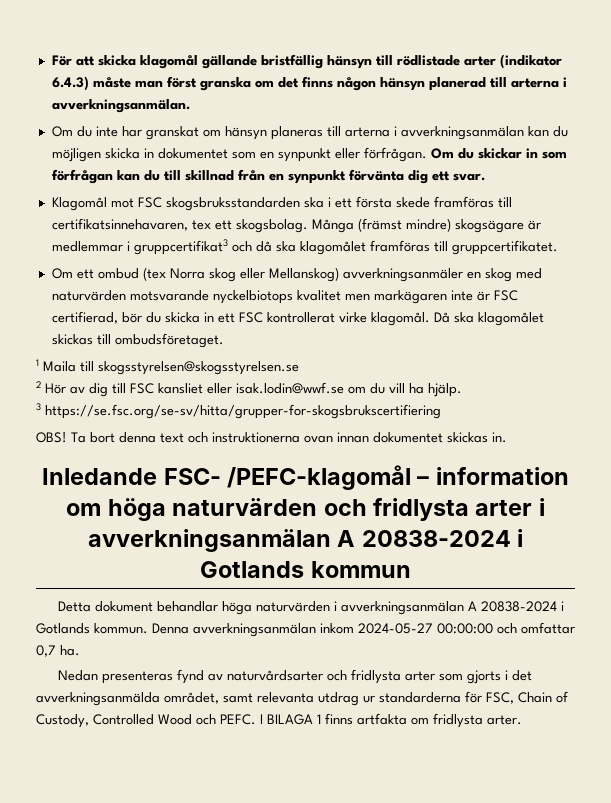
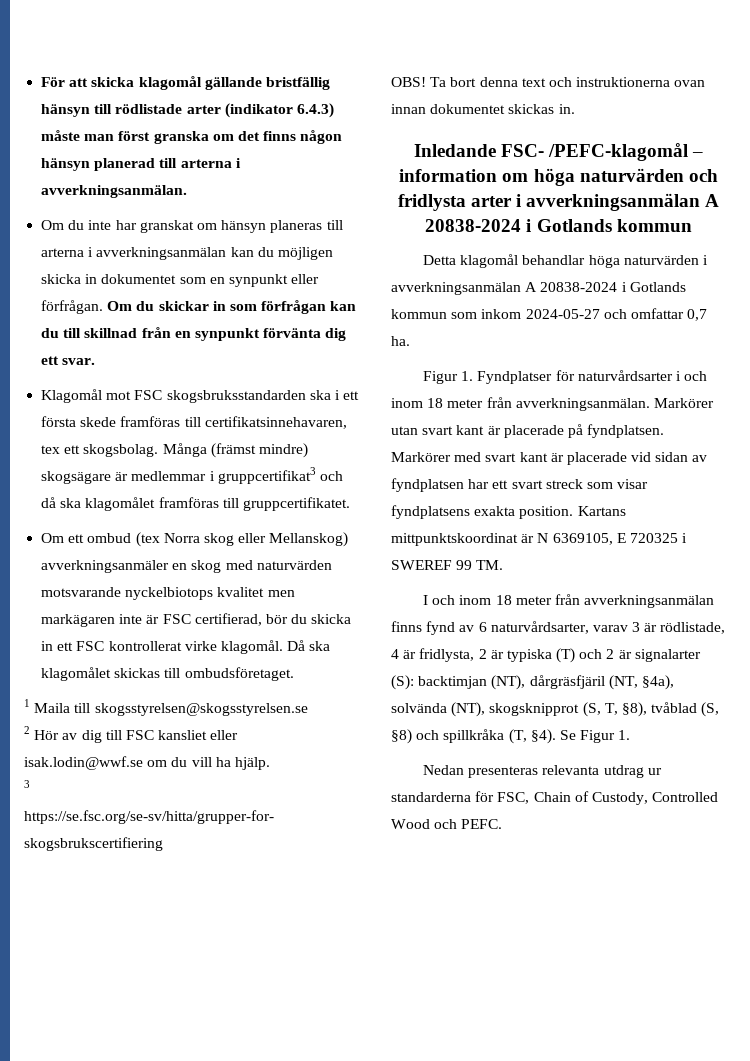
- Detta dokument behandlar höga naturvärden i avverkningsanmälan A 20838-2024 i Gotlands kommun. Denna avverkningsanmälan inkom 2024-05-27 00:00:00 och omfattar 0,7 ha.
+ Detta klagomål behandlar höga naturvärden i avverkningsanmälan A 20838-2024 i Gotlands kommun som inkom 2024-05-27 och omfattar 0,7 ha.
- Nedan presenteras fynd av naturvårdsarter och fridlysta arter som gjorts i det avverkningsanmälda området, samt relevanta utdrag ur standarderna för FSC, Chain of Custody, Controlled Wood och PEFC. I BILAGA 1 finns artfakta om fridlysta arter.
+ Figur 1. Fyndplatser för naturvårdsarter i och inom 18 meter från avverkningsanmälan. Markörer utan svart kant är placerade på fyndplatsen. Markörer med svart kant är placerade vid sidan av fyndplatsen har ett svart streck som visar fyndplatsens exakta position. Kartans mittpunktskoordinat är N 6369105, E 720325 i SWEREF 99 TM.
+ I och inom 18 meter från avverkningsanmälan finns fynd av 6 naturvårdsarter, varav 3 är rödlistade, 4 är fridlysta, 2 är typiska (T) och 2 är signalarter (S): backtimjan (NT), dårgräsfjäril (NT, §4a), solvända (NT), skogsknipprot (S, T, §8), tvåblad (S, §8) och spillkråka (T, §4). Se Figur 1.
+ Nedan presenteras relevanta utdrag ur standarderna för FSC, Chain of Custody, Controlled Wood och PEFC.

